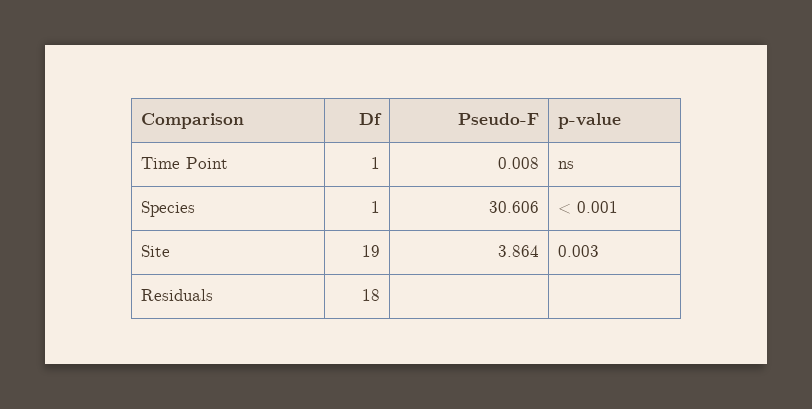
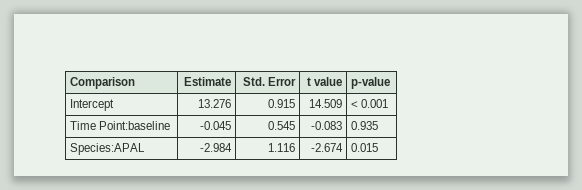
- Comparison | Df | Pseudo-F | p-value
- Time Point | 1 | 0.008 | ns
- Species | 1 | 30.606 | < 0.001
- Site | 19 | 3.864 | 0.003
- Residuals | 18 | |
+ Comparison | Estimate | Std. Error | t value | p-value
+ Intercept | 13.276 | 0.915 | 14.509 | < 0.001
+ Time Point:baseline | -0.045 | 0.545 | -0.083 | 0.935
+ Species:APAL | -2.984 | 1.116 | -2.674 | 0.015

